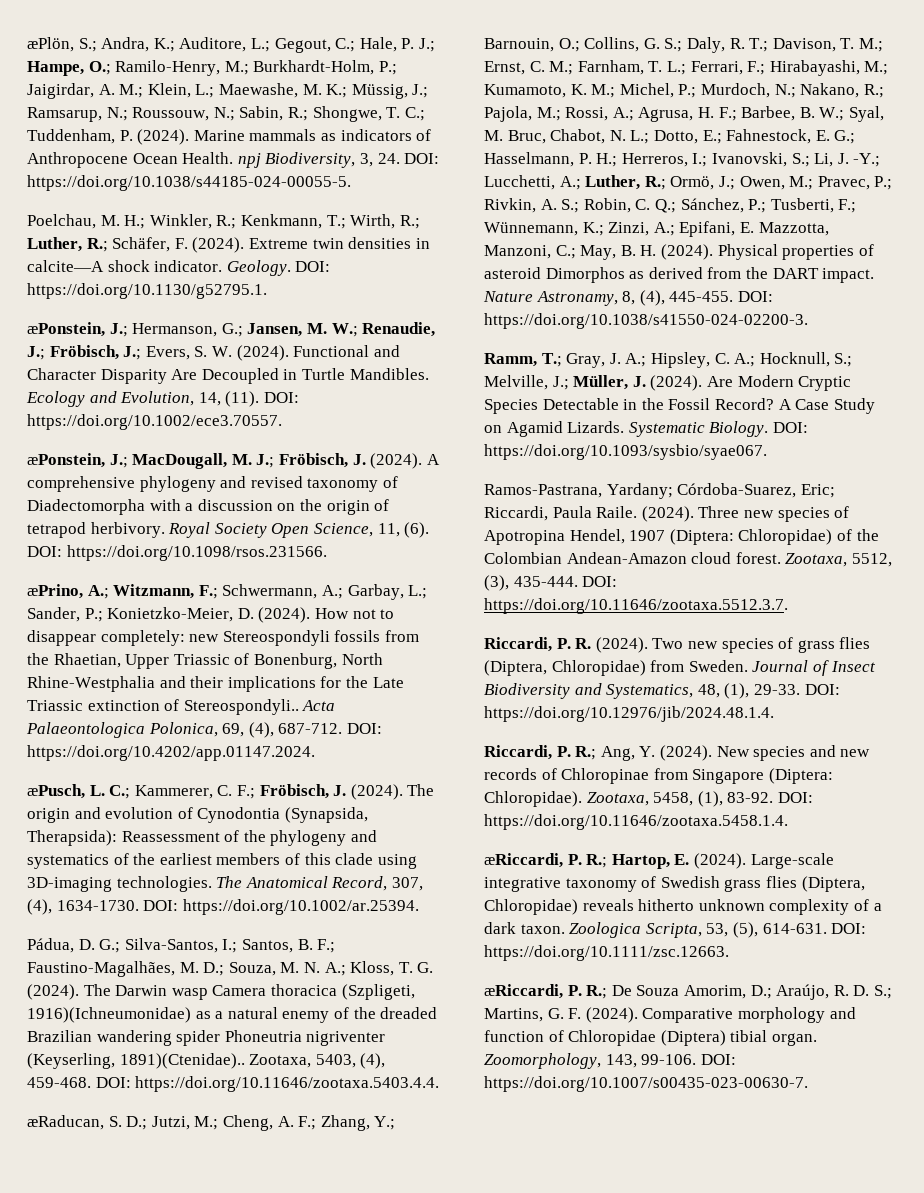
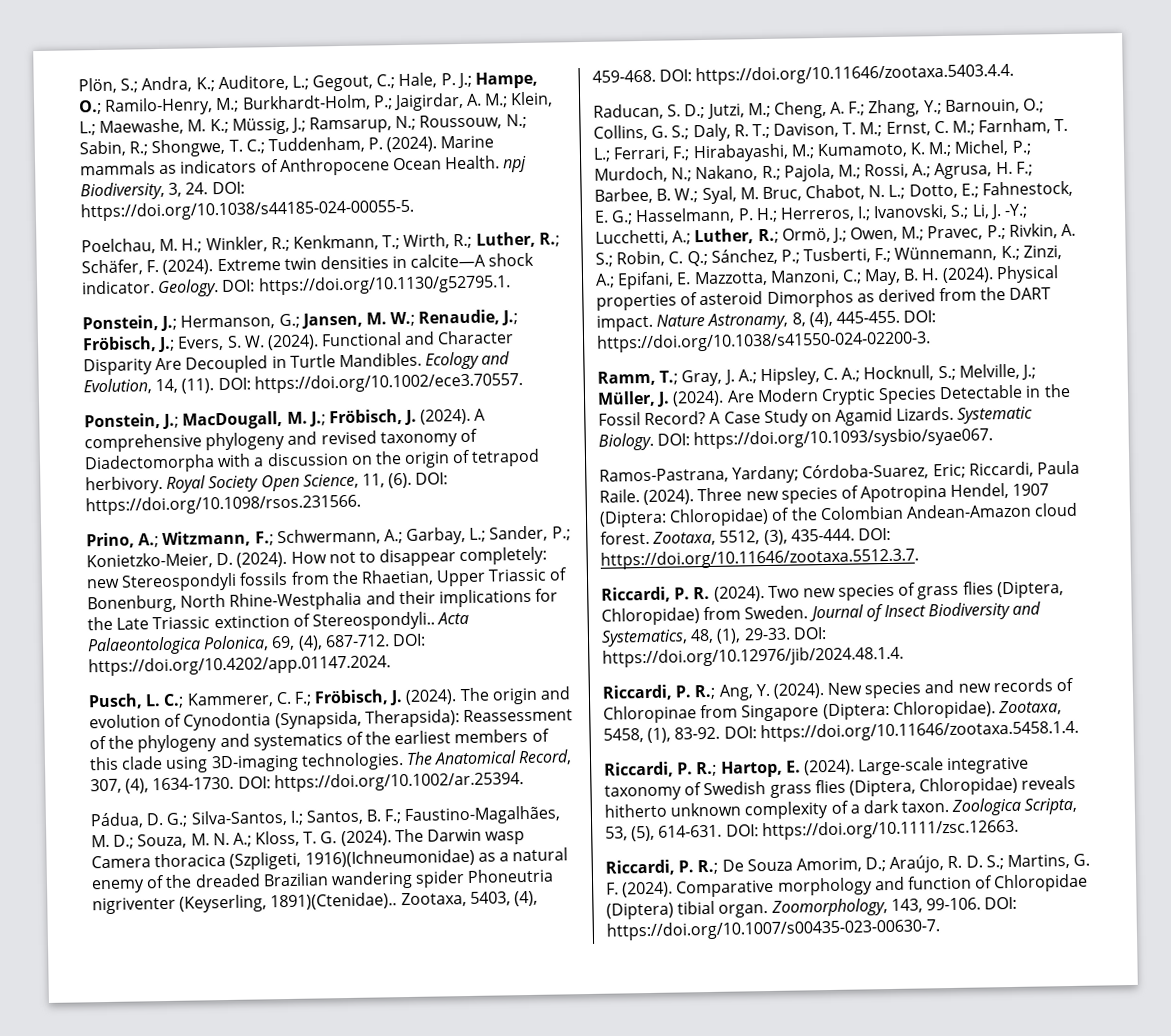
- æPlön, S.; Andra, K.; Auditore, L.; Gegout, C.; Hale, P. J.; Hampe, O.; Ramilo-Henry, M.; Burkhardt-Holm, P.; Jaigirdar, A. M.; Klein, L.; Maewashe, M. K.; Müssig, J.; Ramsarup, N.; Roussouw, N.; Sabin, R.; Shongwe, T. C.; Tuddenham, P. (2024).
+ Plön, S.; Andra, K.; Auditore, L.; Gegout, C.; Hale, P. J.; Hampe, O.; Ramilo-Henry, M.; Burkhardt-Holm, P.; Jaigirdar, A. M.; Klein, L.; Maewashe, M. K.; Müssig, J.; Ramsarup, N.; Roussouw, N.; Sabin, R.; Shongwe, T. C.; Tuddenham, P. (2024).
- æPonstein, J.; Hermanson, G.; Jansen, M. W.; Renaudie, J.; Fröbisch, J.; Evers, S. W. (2024).
+ Ponstein, J.; Hermanson, G.; Jansen, M. W.; Renaudie, J.; Fröbisch, J.; Evers, S. W. (2024).
- æPonstein, J.; MacDougall, M. J.; Fröbisch, J. (2024).
+ Ponstein, J.; MacDougall, M. J.; Fröbisch, J. (2024).
- æPrino, A.; Witzmann, F.; Schwermann, A.; Garbay, L.; Sander, P.; Konietzko-Meier, D. (2024).
+ Prino, A.; Witzmann, F.; Schwermann, A.; Garbay, L.; Sander, P.; Konietzko-Meier, D. (2024).
- æPusch, L. C.; Kammerer, C. F.; Fröbisch, J. (2024).
+ Pusch, L. C.; Kammerer, C. F.; Fröbisch, J. (2024).
- æRaducan, S. D.;
+ Raducan, S. D.;
- æRiccardi, P. R.; Hartop, E. (2024).
+ Riccardi, P. R.; Hartop, E. (2024).
- æRiccardi, P. R.; De Souza Amorim, D.; Araújo, R. D. S.; Martins, G. F. (2024).
+ Riccardi, P. R.; De Souza Amorim, D.; Araújo, R. D. S.; Martins, G. F. (2024).

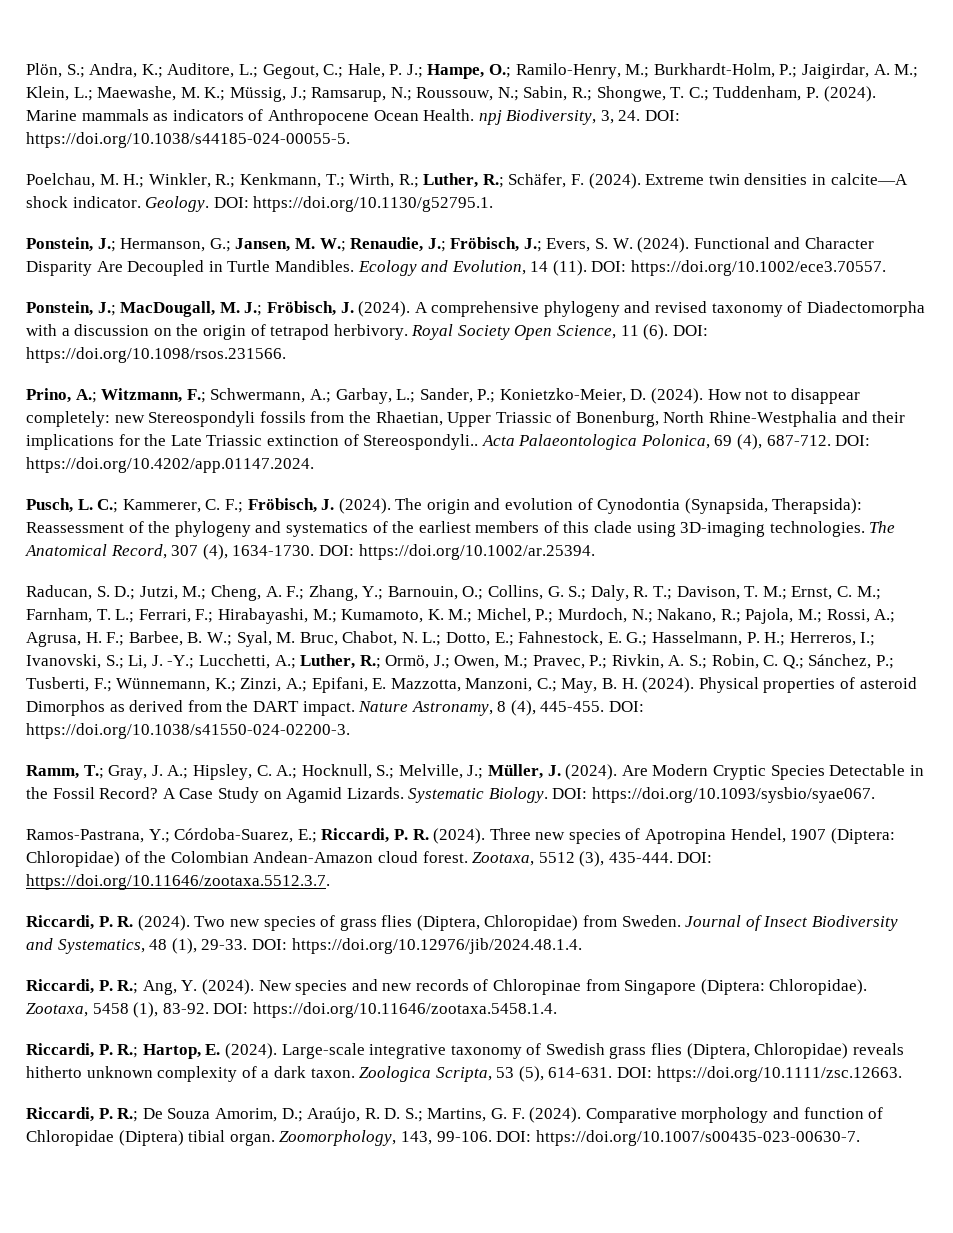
- Ecology and Evolution, 14, (11).
+ Ecology and Evolution, 14 (11).
- Royal Society Open Science, 11, (6).
+ Royal Society Open Science, 11 (6).
- Acta Palaeontologica Polonica, 69, (4), 687-712.
+ Acta Palaeontologica Polonica, 69 (4), 687-712.
- The Anatomical Record, 307, (4), 1634-1730.
+ The Anatomical Record, 307 (4), 1634-1730.
- Pádua, D. G.; Silva-Santos, I.; Santos, B. F.; Faustino-Magalhães, M. D.; Souza, M. N. A.; Kloss, T. G. (2024). The Darwin wasp Camera thoracica (Szpligeti, 1916)(Ichneumonidae) as a natural enemy of the dreaded Brazilian wandering spider Phoneutria nigriventer (Keyserling, 1891)(Ctenidae).. Zootaxa, 5403, (4), 459-468. DOI: https://doi.org/10.11646/zootaxa.5403.4.4.
- Nature Astronamy, 8, (4), 445-455.
+ Nature Astronamy, 8 (4), 445-455.
- Ramos-Pastrana, Yardany; Córdoba-Suarez, Eric; Riccardi, Paula Raile. (2024).
+ Ramos-Pastrana, Y.; Córdoba-Suarez, E.; Riccardi, P. R. (2024).
- Zootaxa, 5512, (3), 435-444.
+ Zootaxa, 5512 (3), 435-444.
- Journal of Insect Biodiversity and Systematics, 48, (1), 29-33.
+ Journal of Insect Biodiversity and Systematics, 48 (1), 29-33.
- Zootaxa, 5458, (1), 83-92.
+ Zootaxa, 5458 (1), 83-92.
- Zoologica Scripta, 53, (5), 614-631.
+ Zoologica Scripta, 53 (5), 614-631.

